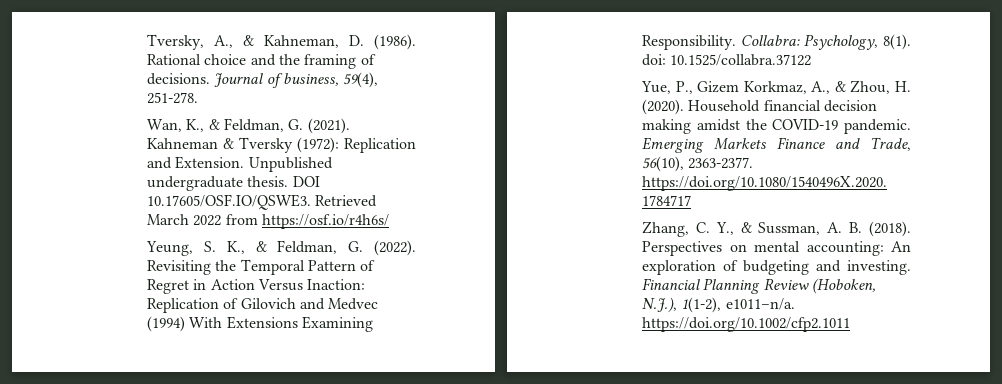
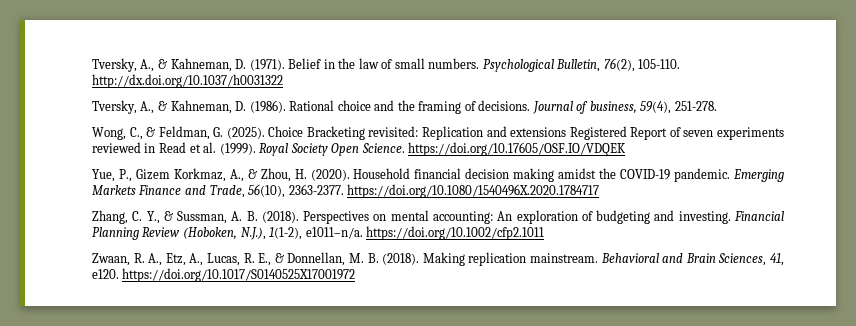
+ Tversky, A., & Kahneman, D. (1971). Belief in the law of small numbers. Psychological Bulletin, 76(2), 105-110. http://dx.doi.org/10.1037/h0031322
- Wan, K., & Feldman, G. (2021). Kahneman & Tversky (1972): Replication and Extension. Unpublished undergraduate thesis. DOI 10.17605/OSF.IO/QSWE3. Retrieved March 2022 from https://osf.io/r4h6s/
- Yeung, S. K., & Feldman, G. (2022). Revisiting the Temporal Pattern of Regret in Action Versus Inaction: Replication of Gilovich and Medvec (1994) With Extensions Examining Responsibility. Collabra: Psychology, 8(1). doi: 10.1525/collabra.37122
+ Wong, C., & Feldman, G. (2025). Choice Bracketing revisited: Replication and extensions Registered Report of seven experiments reviewed in Read et al. (1999). Royal Society Open Science. https://doi.org/10.17605/OSF.IO/VDQEK
+ Zwaan, R. A., Etz, A., Lucas, R. E., & Donnellan, M. B. (2018). Making replication mainstream. Behavioral and Brain Sciences, 41, e120. https://doi.org/10.1017/S0140525X17001972

